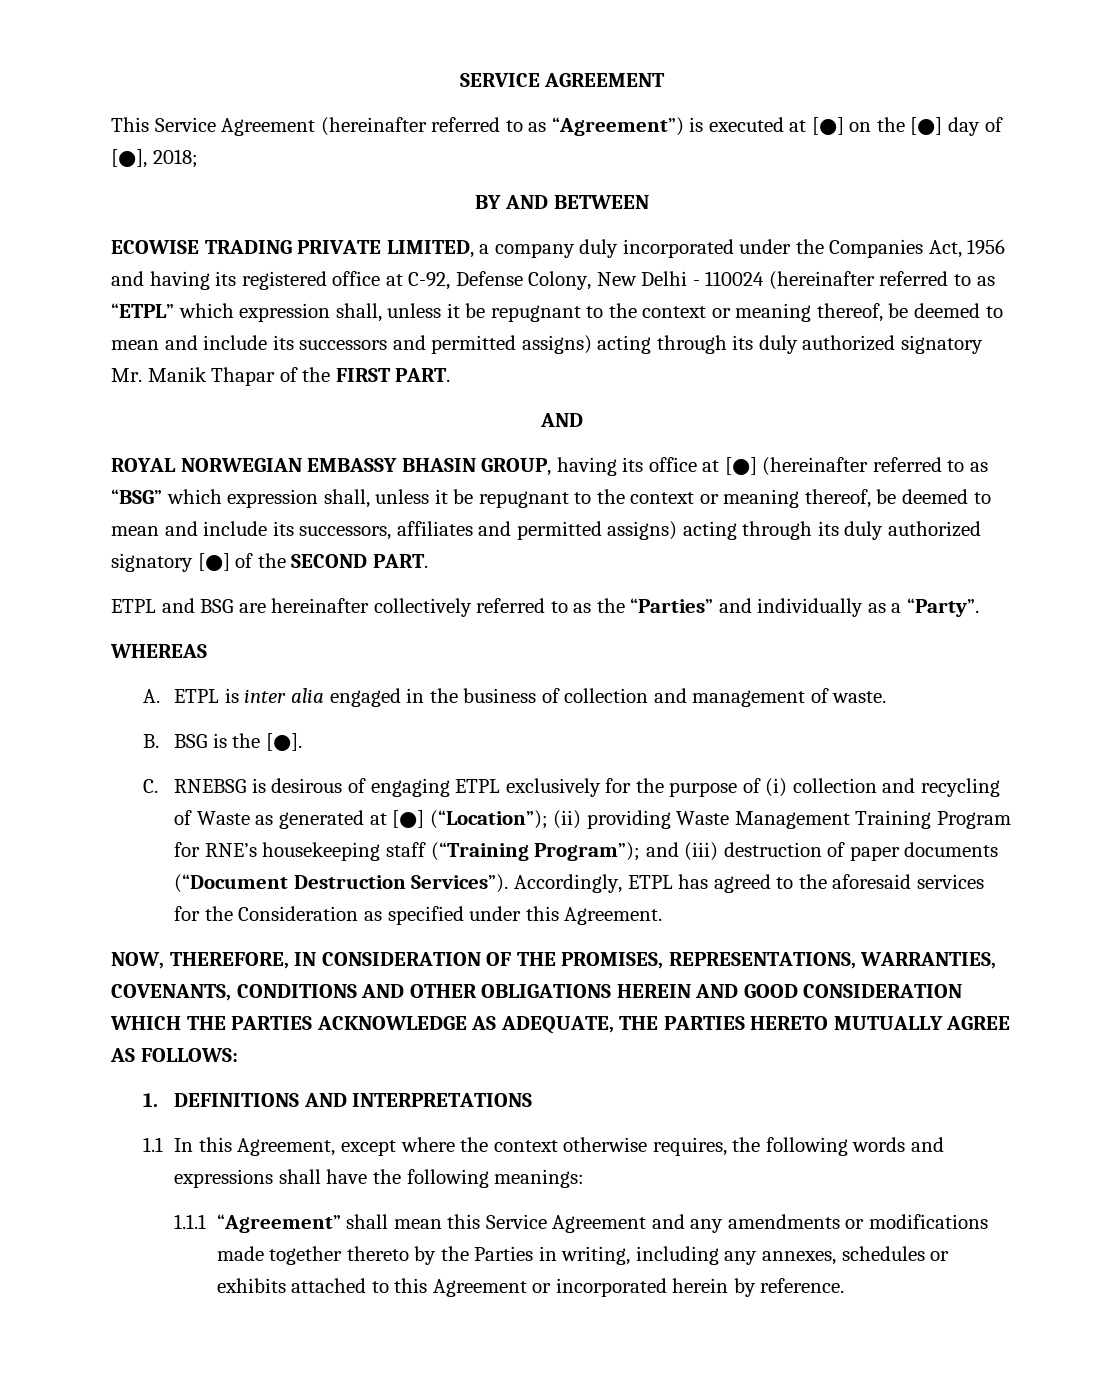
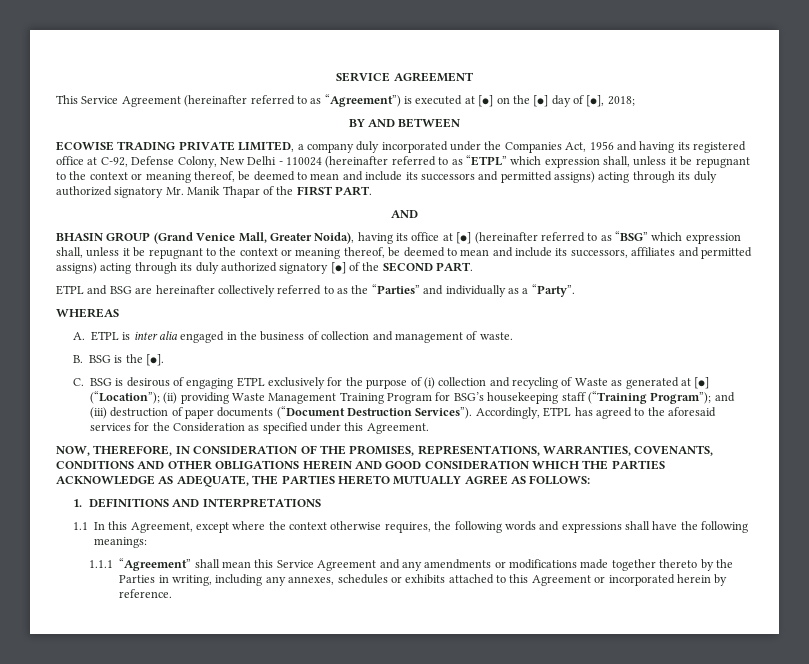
- ROYAL NORWEGIAN EMBASSY BHASIN GROUP, having its office at [●] (hereinafter referred to as “BSG” which expression shall, unless it be repugnant to the context or meaning thereof, be deemed to mean and include its successors, affiliates and permitted assigns) acting through its duly authorized signatory [●] of the SECOND PART.
+ BHASIN GROUP (Grand Venice Mall, Greater Noida), having its office at [●] (hereinafter referred to as “BSG” which expression shall, unless it be repugnant to the context or meaning thereof, be deemed to mean and include its successors, affiliates and permitted assigns) acting through its duly authorized signatory [●] of the SECOND PART.
- C. RNEBSG is desirous of engaging ETPL exclusively for the purpose of (i) collection and recycling of Waste as generated at [●] (“Location”); (ii) providing Waste Management Training Program for RNE’s housekeeping staff (“Training Program”); and (iii) destruction of paper documents (“Document Destruction Services”).
+ C. BSG is desirous of engaging ETPL exclusively for the purpose of (i) collection and recycling of Waste as generated at [●] (“Location”); (ii) providing Waste Management Training Program for BSG’s housekeeping staff (“Training Program”); and (iii) destruction of paper documents (“Document Destruction Services”).

